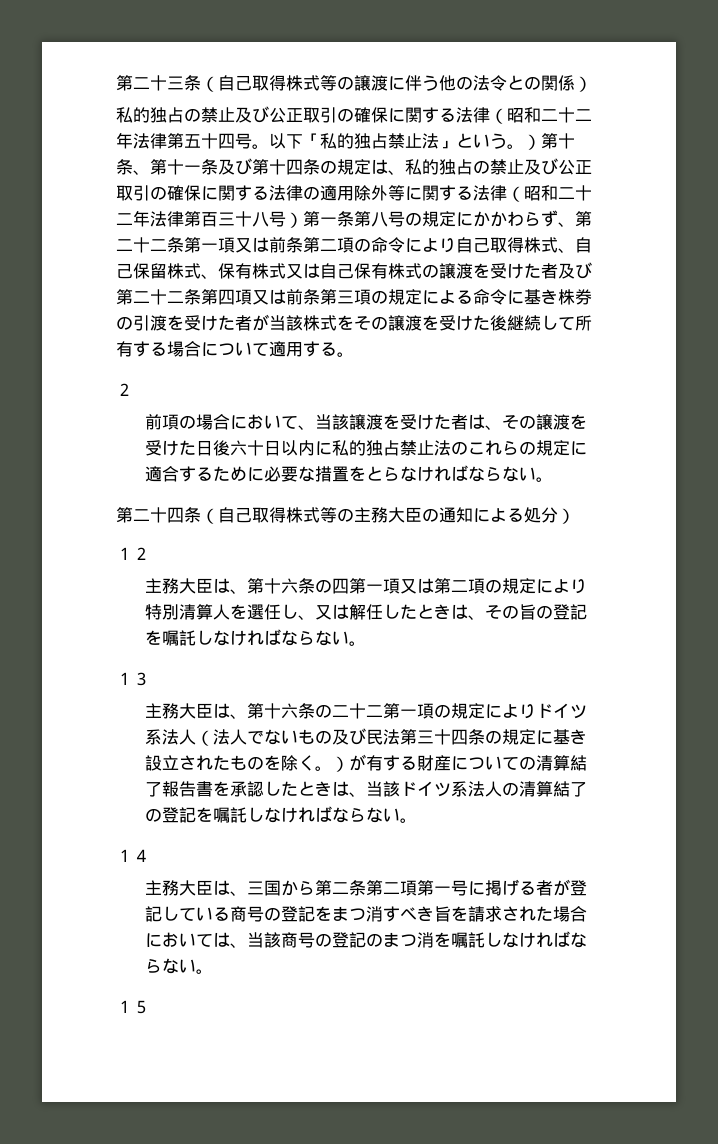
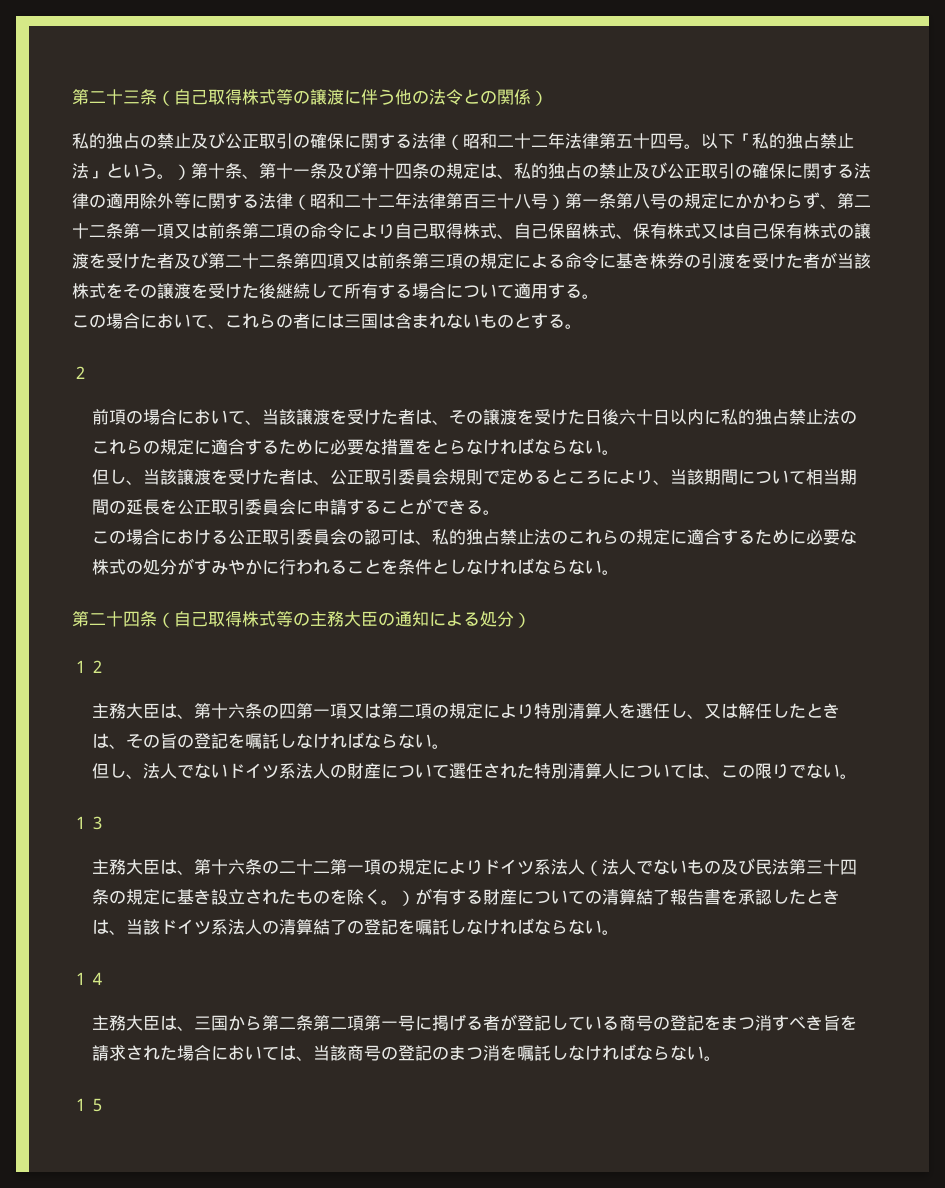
+ この場合において、これらの者には三国は含まれないものとする。
+ 但し、当該譲渡を受けた者は、公正取引委員会規則で定めるところにより、当該期間について相当期間の延長を公正取引委員会に申請することができる。
+ この場合における公正取引委員会の認可は、私的独占禁止法のこれらの規定に適合するために必要な株式の処分がすみやかに行われることを条件としなければならない。
+ 但し、法人でないドイツ系法人の財産について選任された特別清算人については、この限りでない。

